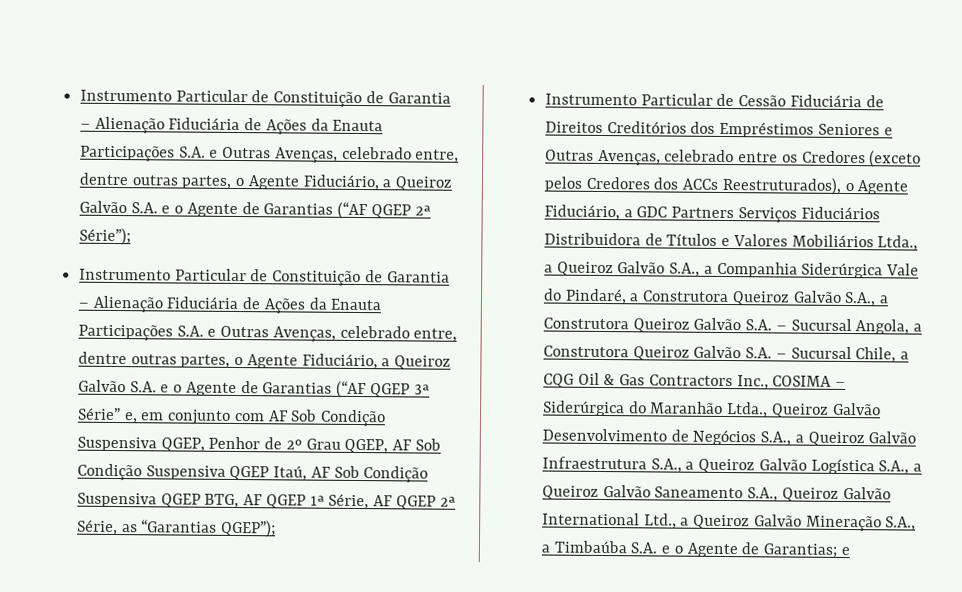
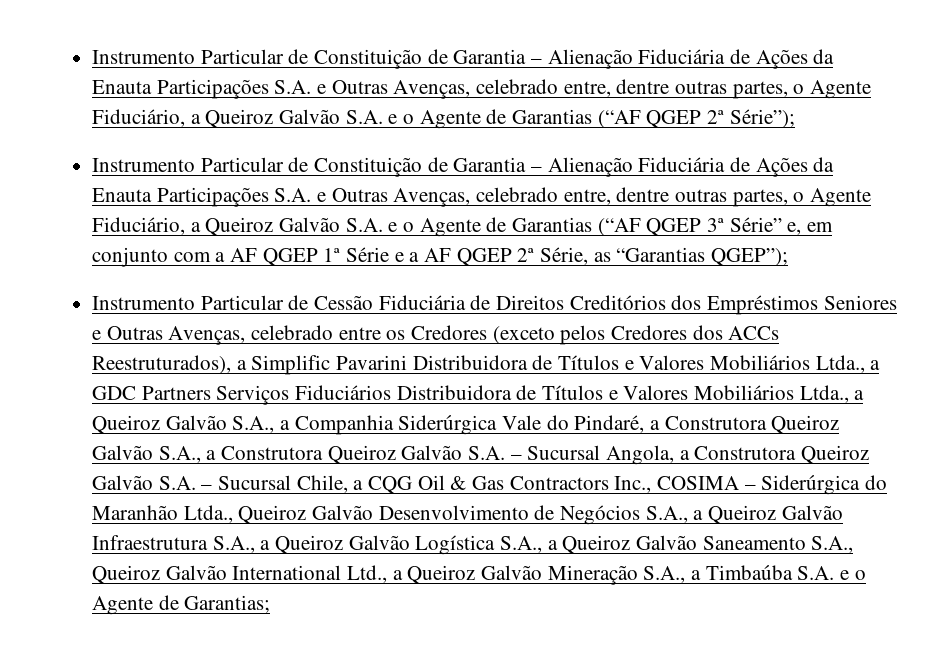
- Instrumento Particular de Constituição de Garantia – Alienação Fiduciária de Ações da Enauta Participações S.A. e Outras Avenças, celebrado entre, dentre outras partes, o Agente Fiduciário, a Queiroz Galvão S.A. e o Agente de Garantias (“AF QGEP 3ª Série” e, em conjunto com AF Sob Condição Suspensiva QGEP, Penhor de 2º Grau QGEP, AF Sob Condição Suspensiva QGEP Itaú, AF Sob Condição Suspensiva QGEP BTG, AF QGEP 1ª Série, AF QGEP 2ª Série, as “Garantias QGEP”);
+ Instrumento Particular de Constituição de Garantia – Alienação Fiduciária de Ações da Enauta Participações S.A. e Outras Avenças, celebrado entre, dentre outras partes, o Agente Fiduciário, a Queiroz Galvão S.A. e o Agente de Garantias (“AF QGEP 3ª Série” e, em conjunto com a AF QGEP 1ª Série e a AF QGEP 2ª Série, as “Garantias QGEP”);
- Instrumento Particular de Cessão Fiduciária de Direitos Creditórios dos Empréstimos Seniores e Outras Avenças, celebrado entre os Credores (exceto pelos Credores dos ACCs Reestruturados), o Agente Fiduciário, a GDC Partners Serviços Fiduciários Distribuidora de Títulos e Valores Mobiliários Ltda., a Queiroz Galvão S.A., a Companhia Siderúrgica Vale do Pindaré, a Construtora Queiroz Galvão S.A., a Construtora Queiroz Galvão S.A. – Sucursal Angola, a Construtora Queiroz Galvão S.A. – Sucursal Chile, a CQG Oil & Gas Contractors Inc., COSIMA – Siderúrgica do Maranhão Ltda., Queiroz Galvão Desenvolvimento de Negócios S.A., a Queiroz Galvão Infraestrutura S.A., a Queiroz Galvão Logística S.A., a Queiroz Galvão Saneamento S.A., Queiroz Galvão International Ltd., a Queiroz Galvão Mineração S.A., a Timbaúba S.A. e o Agente de Garantias; e
+ Instrumento Particular de Cessão Fiduciária de Direitos Creditórios dos Empréstimos Seniores e Outras Avenças, celebrado entre os Credores (exceto pelos Credores dos ACCs Reestruturados), a Simplific Pavarini Distribuidora de Títulos e Valores Mobiliários Ltda., a GDC Partners Serviços Fiduciários Distribuidora de Títulos e Valores Mobiliários Ltda., a Queiroz Galvão S.A., a Companhia Siderúrgica Vale do Pindaré, a Construtora Queiroz Galvão S.A., a Construtora Queiroz Galvão S.A. – Sucursal Angola, a Construtora Queiroz Galvão S.A. – Sucursal Chile, a CQG Oil & Gas Contractors Inc., COSIMA – Siderúrgica do Maranhão Ltda., Queiroz Galvão Desenvolvimento de Negócios S.A., a Queiroz Galvão Infraestrutura S.A., a Queiroz Galvão Logística S.A., a Queiroz Galvão Saneamento S.A., Queiroz Galvão International Ltd., a Queiroz Galvão Mineração S.A., a Timbaúba S.A. e o Agente de Garantias;

